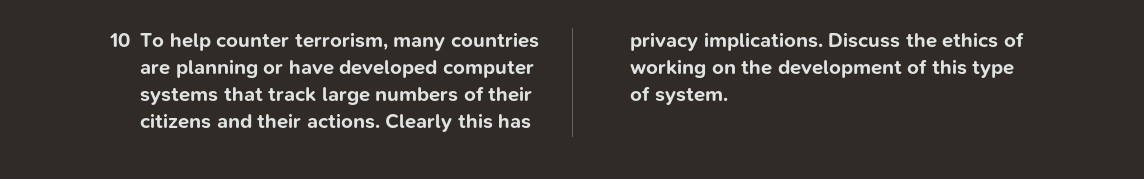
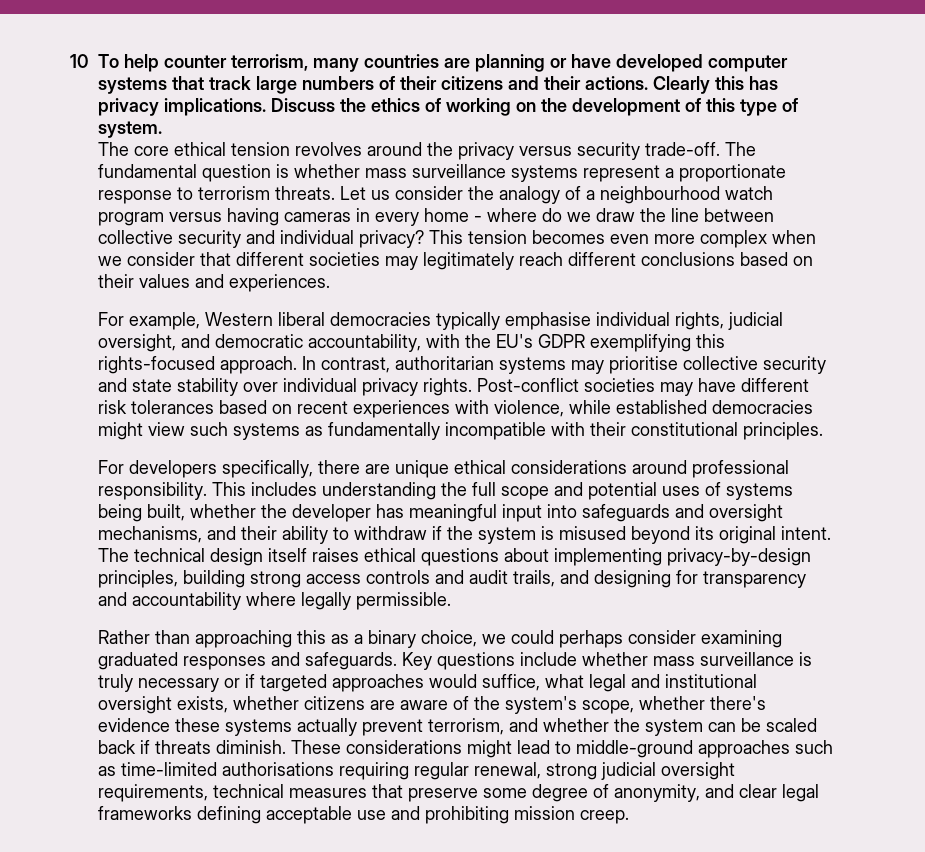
+ The core ethical tension revolves around the privacy versus security trade-off. The fundamental question is whether mass surveillance systems represent a proportionate response to terrorism threats. Let us consider the analogy of a neighbourhood watch program versus having cameras in every home - where do we draw the line between collective security and individual privacy? This tension becomes even more complex when we consider that different societies may legitimately reach different conclusions based on their values and experiences.
+ For example, Western liberal democracies typically emphasise individual rights, judicial oversight, and democratic accountability, with the EU's GDPR exemplifying this rights-focused approach. In contrast, authoritarian systems may prioritise collective security and state stability over individual privacy rights. Post-conflict societies may have different risk tolerances based on recent experiences with violence, while established democracies might view such systems as fundamentally incompatible with their constitutional principles.
+ For developers specifically, there are unique ethical considerations around professional responsibility. This includes understanding the full scope and potential uses of systems being built, whether the developer has meaningful input into safeguards and oversight mechanisms, and their ability to withdraw if the system is misused beyond its original intent. The technical design itself raises ethical questions about implementing privacy-by-design principles, building strong access controls and audit trails, and designing for transparency and accountability where legally permissible.
+ Rather than approaching this as a binary choice, we could perhaps consider examining graduated responses and safeguards. Key questions include whether mass surveillance is truly necessary or if targeted approaches would suffice, what legal and institutional oversight exists, whether citizens are aware of the system's scope, whether there's evidence these systems actually prevent terrorism, and whether the system can be scaled back if threats diminish. These considerations might lead to middle-ground approaches such as time-limited authorisations requiring regular renewal, strong judicial oversight requirements, technical measures that preserve some degree of anonymity, and clear legal frameworks defining acceptable use and prohibiting mission creep.

